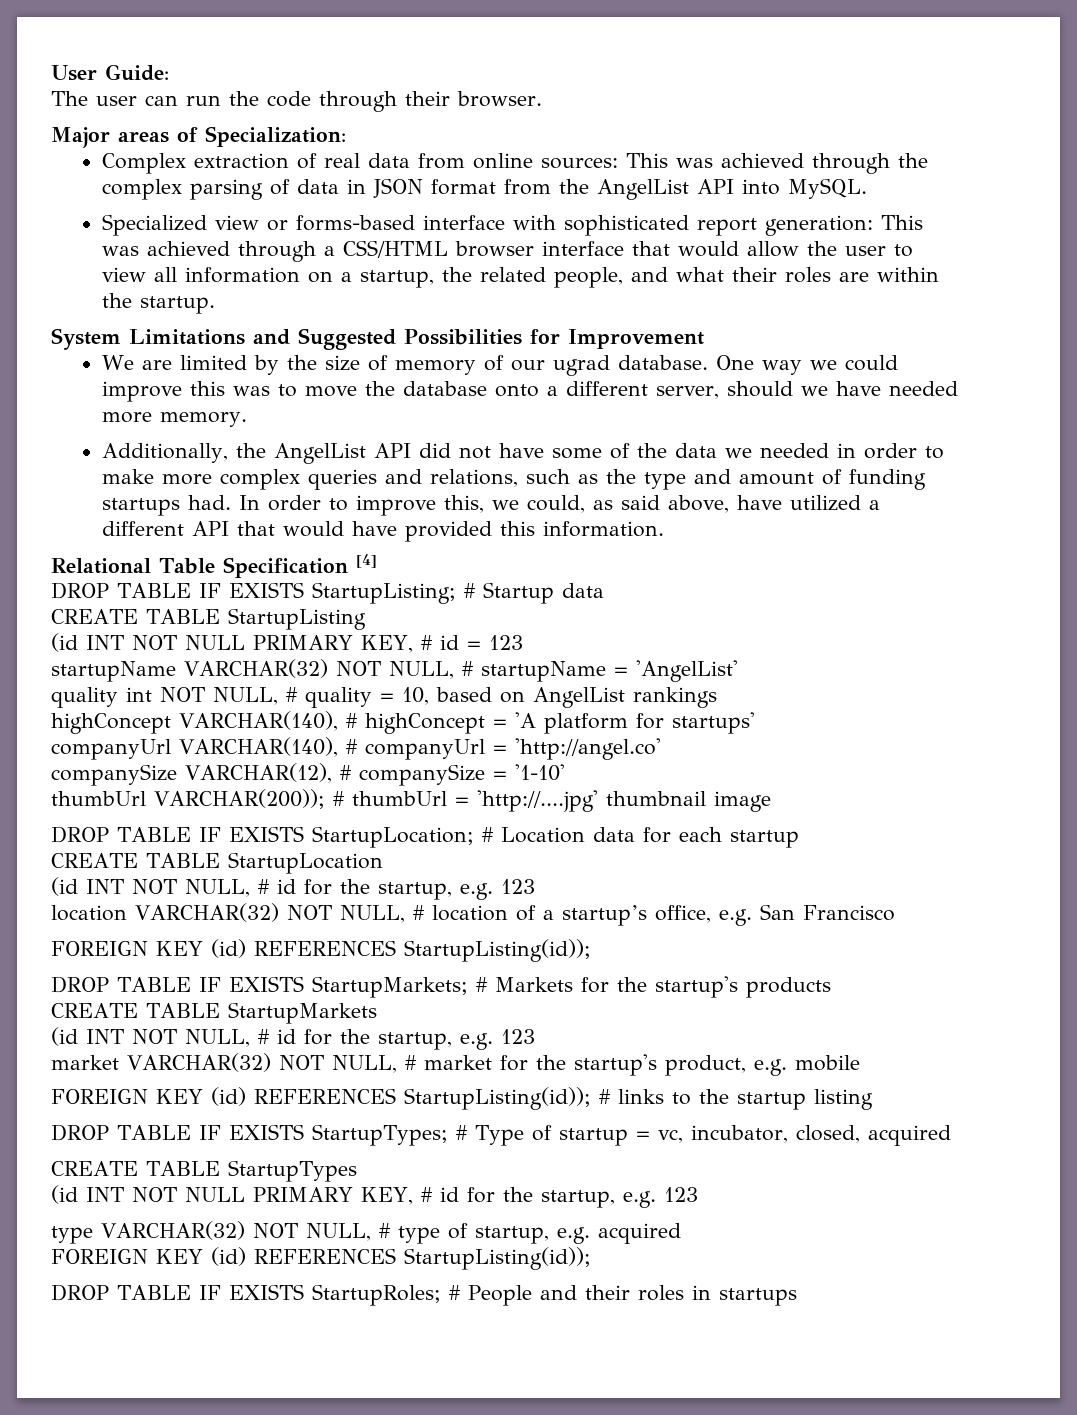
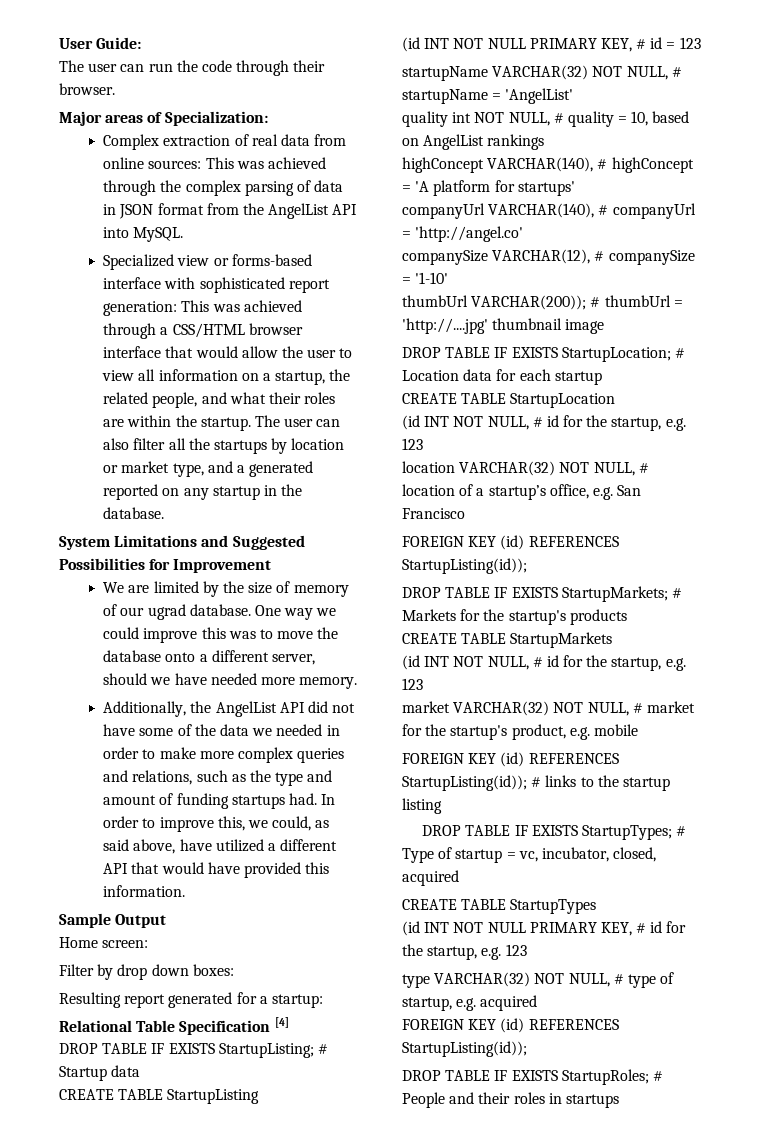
+ The user can also filter all the startups by location or market type, and a generated reported on any startup in the database.
+ Sample Output
+ Home screen:
+ Filter by drop down boxes:
+ Resulting report generated for a startup:

